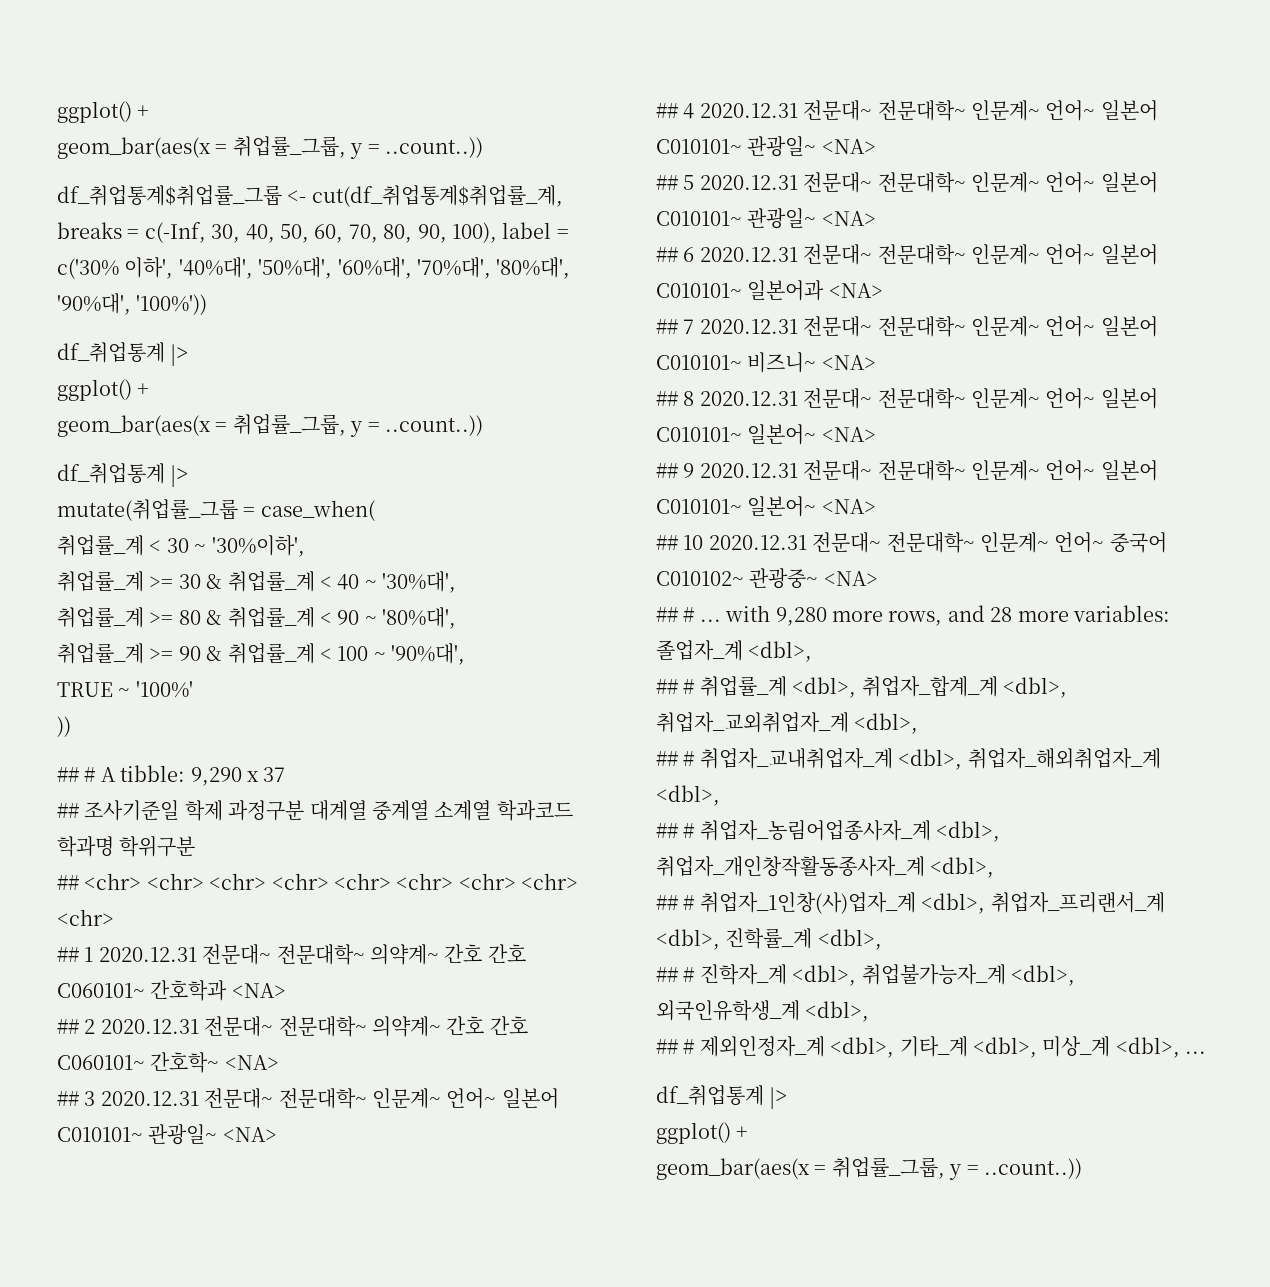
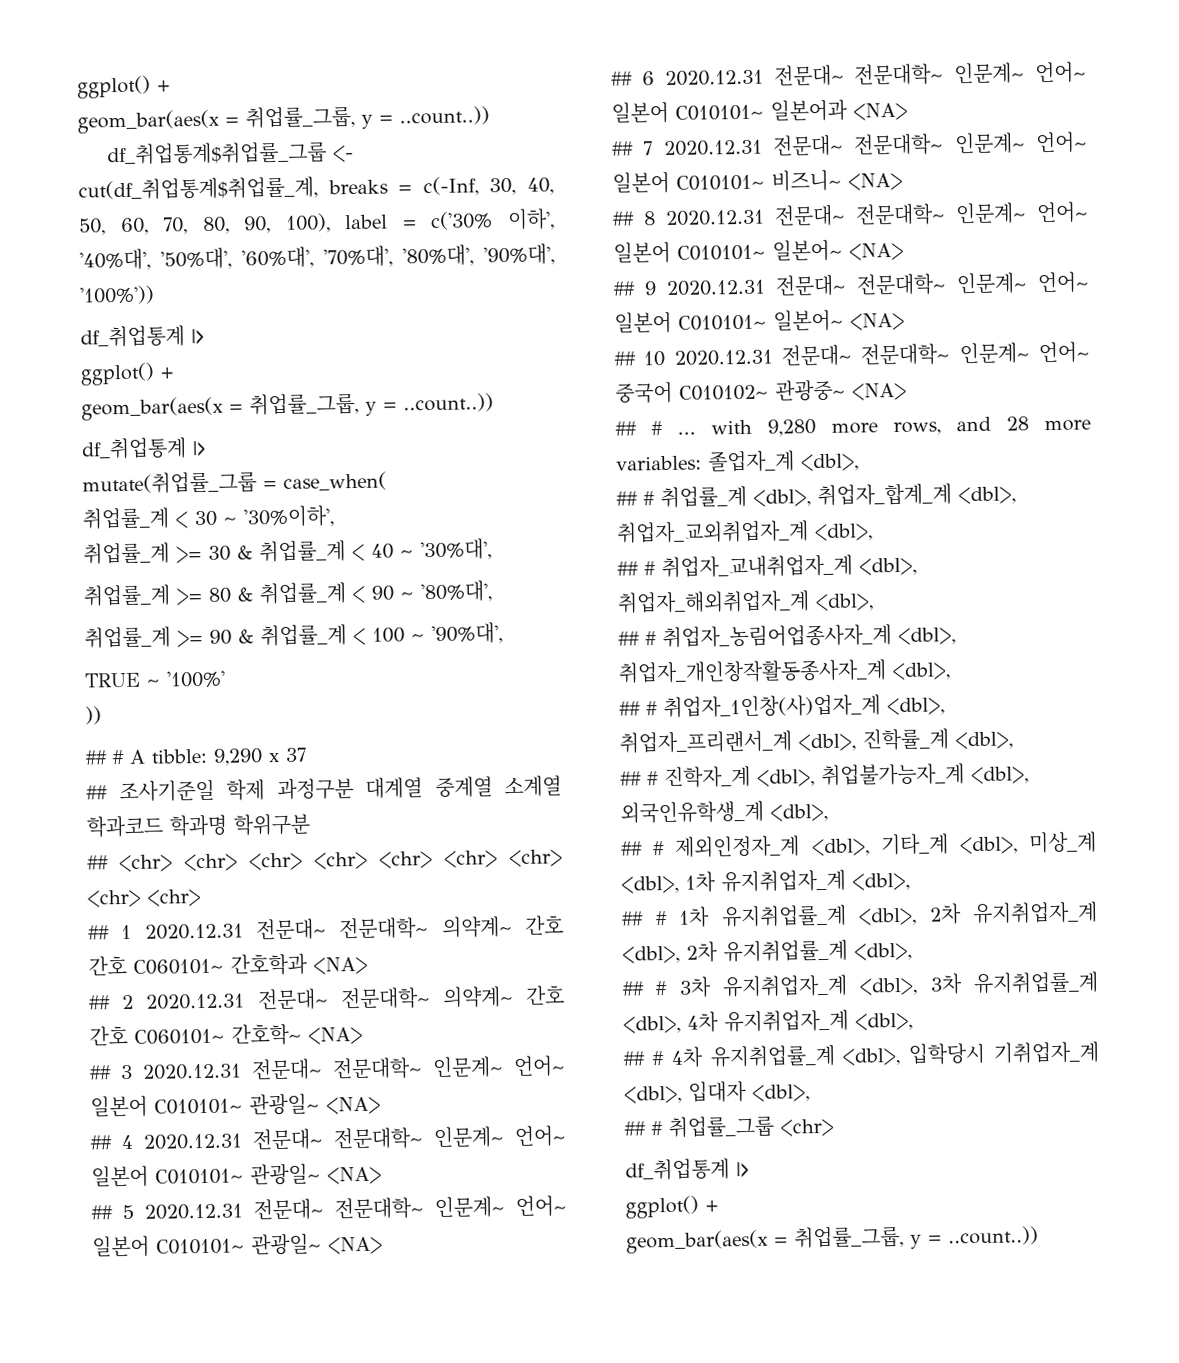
- ## # 제외인정자_계 <dbl>, 기타_계 <dbl>, 미상_계 <dbl>, ...
+ ## # 제외인정자_계 <dbl>, 기타_계 <dbl>, 미상_계 <dbl>, 1차 유지취업자_계 <dbl>,
+ ## # 1차 유지취업률_계 <dbl>, 2차 유지취업자_계 <dbl>, 2차 유지취업률_계 <dbl>,
+ ## # 3차 유지취업자_계 <dbl>, 3차 유지취업률_계 <dbl>, 4차 유지취업자_계 <dbl>,
+ ## # 4차 유지취업률_계 <dbl>, 입학당시 기취업자_계 <dbl>, 입대자 <dbl>,
+ ## # 취업률_그룹 <chr>

